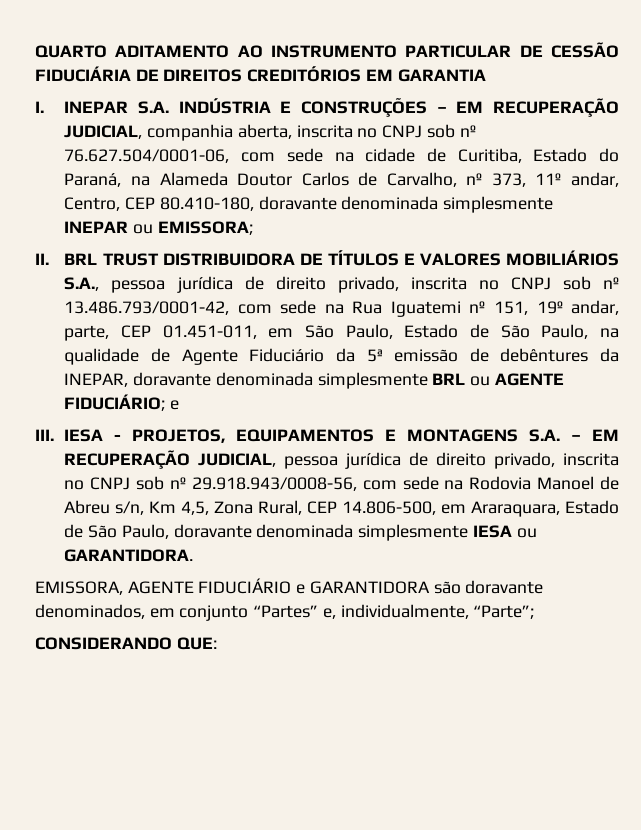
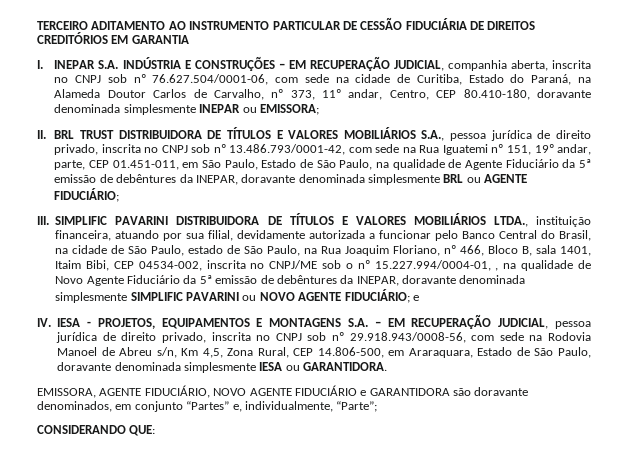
- QUARTO ADITAMENTO AO INSTRUMENTO PARTICULAR DE CESSÃO FIDUCIÁRIA DE DIREITOS CREDITÓRIOS EM GARANTIA
+ TERCEIRO ADITAMENTO AO INSTRUMENTO PARTICULAR DE CESSÃO FIDUCIÁRIA DE DIREITOS CREDITÓRIOS EM GARANTIA
- II. BRL TRUST DISTRIBUIDORA DE TÍTULOS E VALORES MOBILIÁRIOS S.A., pessoa jurídica de direito privado, inscrita no CNPJ sob nº 13.486.793/0001-42, com sede na Rua Iguatemi nº 151, 19º andar, parte, CEP 01.451-011, em São Paulo, Estado de São Paulo, na qualidade de Agente Fiduciário da 5ª emissão de debêntures da INEPAR, doravante denominada simplesmente BRL ou AGENTE FIDUCIÁRIO; e
+ II. BRL TRUST DISTRIBUIDORA DE TÍTULOS E VALORES MOBILIÁRIOS S.A., pessoa jurídica de direito privado, inscrita no CNPJ sob nº 13.486.793/0001-42, com sede na Rua Iguatemi nº 151, 19º andar, parte, CEP 01.451-011, em São Paulo, Estado de São Paulo, na qualidade de Agente Fiduciário da 5ª emissão de debêntures da INEPAR, doravante denominada simplesmente BRL ou AGENTE FIDUCIÁRIO;
+ III. SIMPLIFIC PAVARINI DISTRIBUIDORA DE TÍTULOS E VALORES MOBILIÁRIOS LTDA., instituição financeira, atuando por sua filial, devidamente autorizada a funcionar pelo Banco Central do Brasil, na cidade de São Paulo, estado de São Paulo, na Rua Joaquim Floriano, nº 466, Bloco B, sala 1401, Itaim Bibi, CEP 04534-002, inscrita no CNPJ/ME sob o nº 15.227.994/0004-01, , na qualidade de Novo Agente Fiduciário da 5ª emissão de debêntures da INEPAR, doravante denominada simplesmente SIMPLIFIC PAVARINI ou NOVO AGENTE FIDUCIÁRIO; e
- III. IESA - PROJETOS, EQUIPAMENTOS E MONTAGENS S.A. – EM RECUPERAÇÃO JUDICIAL, pessoa jurídica de direito privado, inscrita no CNPJ sob nº 29.918.943/0008-56, com sede na Rodovia Manoel de Abreu s/n, Km 4,5, Zona Rural, CEP 14.806-500, em Araraquara, Estado de São Paulo, doravante denominada simplesmente IESA ou GARANTIDORA.
+ IV. IESA - PROJETOS, EQUIPAMENTOS E MONTAGENS S.A. – EM RECUPERAÇÃO JUDICIAL, pessoa jurídica de direito privado, inscrita no CNPJ sob nº 29.918.943/0008-56, com sede na Rodovia Manoel de Abreu s/n, Km 4,5, Zona Rural, CEP 14.806-500, em Araraquara, Estado de São Paulo, doravante denominada simplesmente IESA ou GARANTIDORA.
- EMISSORA, AGENTE FIDUCIÁRIO e GARANTIDORA são doravante denominados, em conjunto “Partes” e, individualmente, “Parte”;
+ EMISSORA, AGENTE FIDUCIÁRIO, NOVO AGENTE FIDUCIÁRIO e GARANTIDORA são doravante denominados, em conjunto “Partes” e, individualmente, “Parte”;

